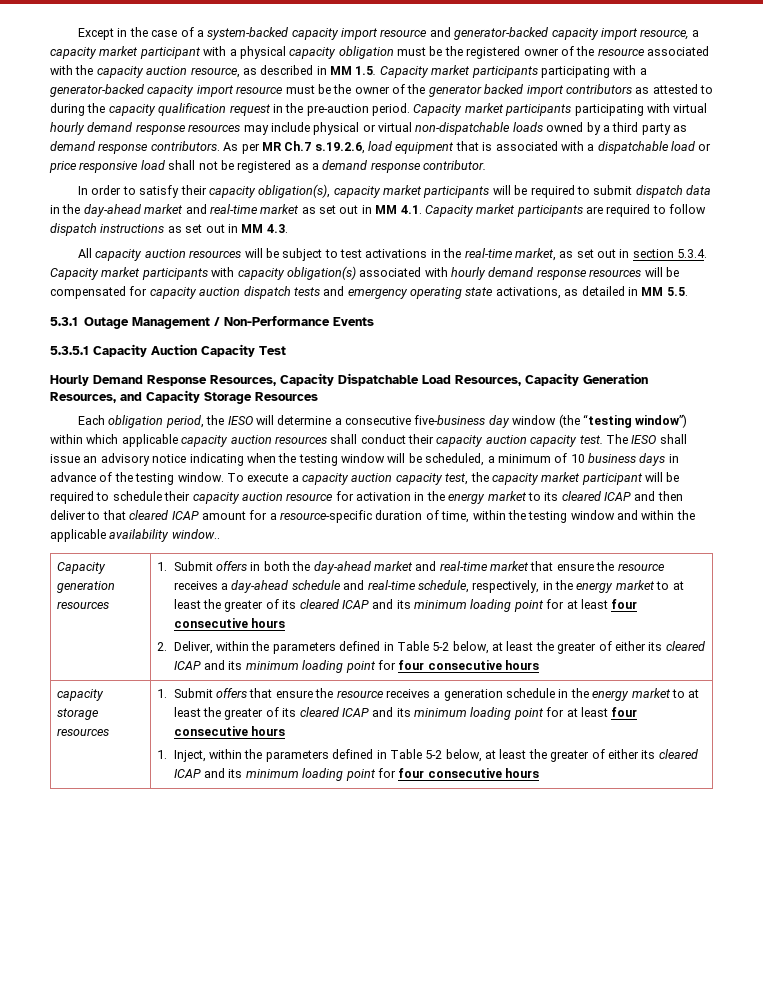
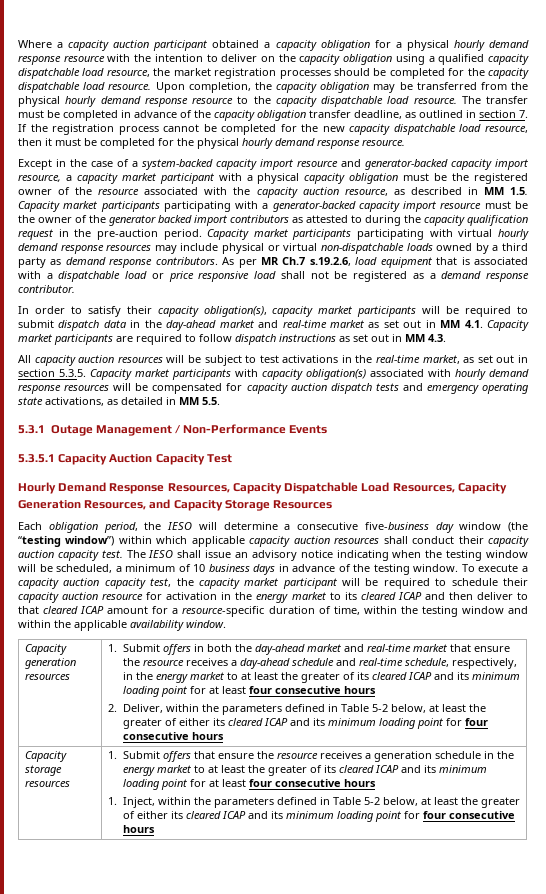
+ Where a capacity auction participant obtained a capacity obligation for a physical hourly demand response resource with the intention to deliver on the capacity obligation using a qualified capacity dispatchable load resource, the market registration processes should be completed for the capacity dispatchable load resource. Upon completion, the capacity obligation may be transferred from the physical hourly demand response resource to the capacity dispatchable load resource. The transfer must be completed in advance of the capacity obligation transfer deadline, as outlined in section 7. If the registration process cannot be completed for the new capacity dispatchable load resource, then it must be completed for the physical hourly demand response resource.
- All capacity auction resources will be subject to test activations in the real-time market, as set out in section 5.3.4. Capacity market participants with capacity obligation(s) associated with hourly demand response resources will be compensated for capacity auction dispatch tests and emergency operating state activations, as detailed in MM 5.5.
+ All capacity auction resources will be subject to test activations in the real-time market, as set out in section 5.3.5. Capacity market participants with capacity obligation(s) associated with hourly demand response resources will be compensated for capacity auction dispatch tests and emergency operating state activations, as detailed in MM 5.5.
- To execute a capacity auction capacity test, the capacity market participant will be required to schedule their capacity auction resource for activation in the energy market to its cleared ICAP and then deliver to that cleared ICAP amount for a resource-specific duration of time, within the testing window and within the applicable availability window..
+ To execute a capacity auction capacity test, the capacity market participant will be required to schedule their capacity auction resource for activation in the energy market to its cleared ICAP and then deliver to that cleared ICAP amount for a resource-specific duration of time, within the testing window and within the applicable availability window.
- capacity storage resources
+ Capacity storage resources

